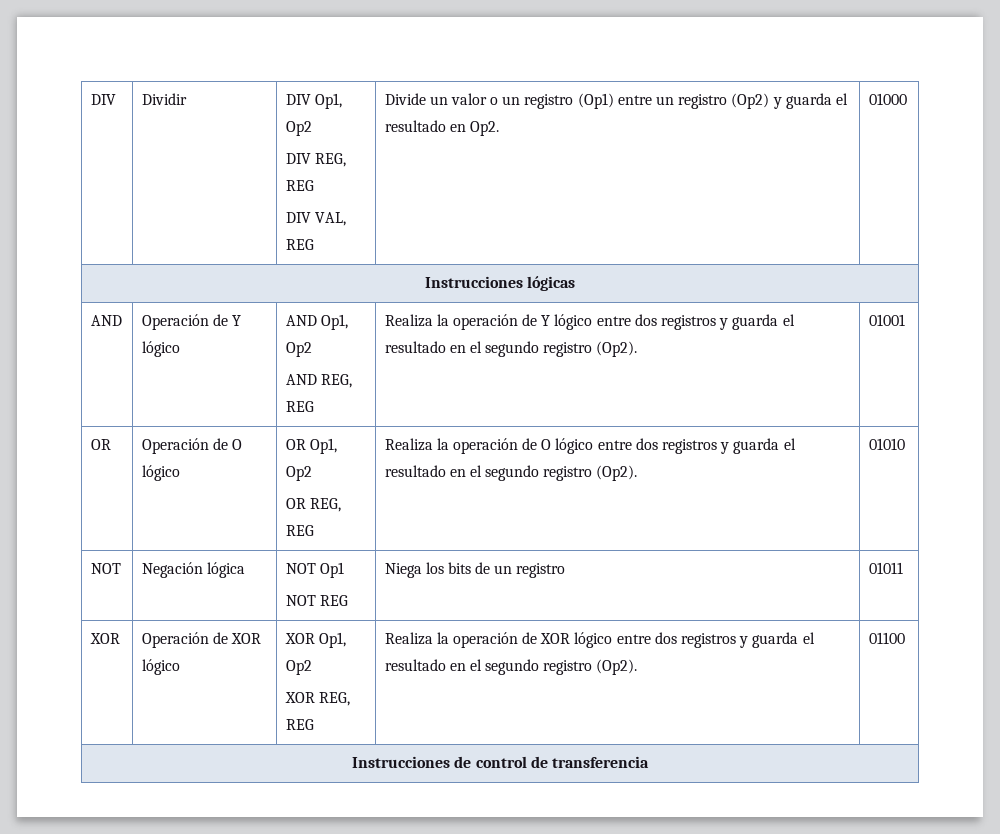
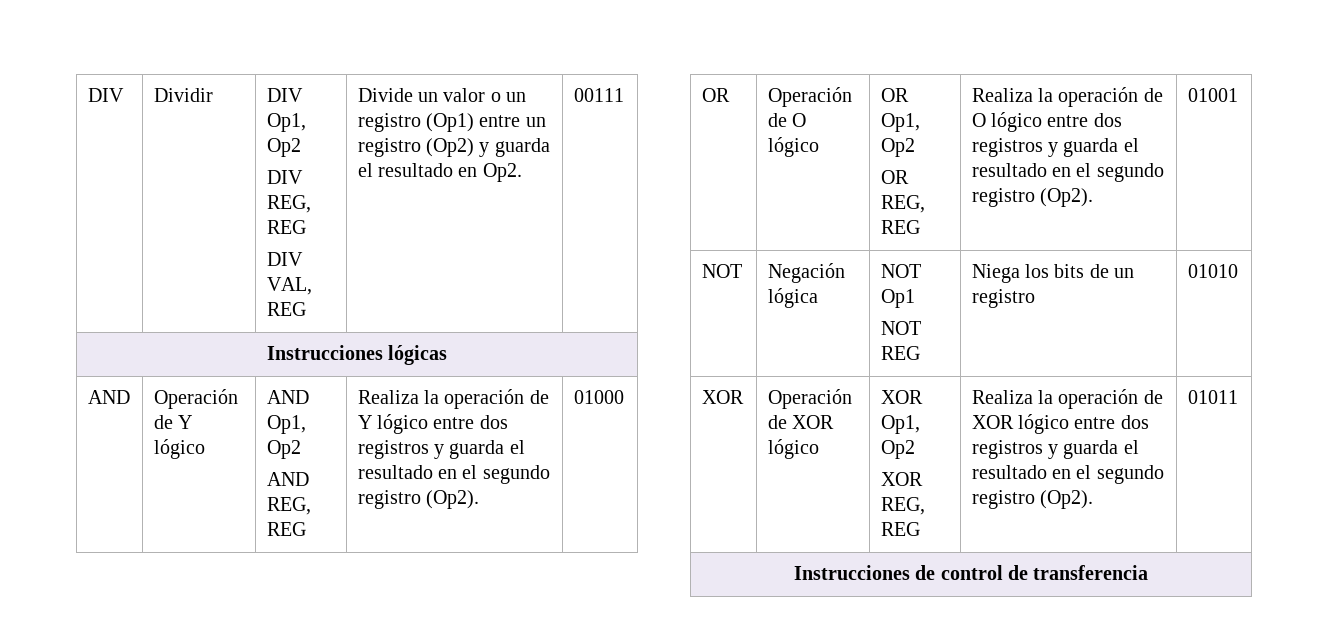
  DIV | Dividir | DIV Op1, Op2
  DIV REG, REG
- DIV VAL, REG | Divide un valor o un registro (Op1) entre un registro (Op2) y guarda el resultado en Op2. | 01000
+ DIV VAL, REG | Divide un valor o un registro (Op1) entre un registro (Op2) y guarda el resultado en Op2. | 00111
  AND | Operación de Y lógico | AND Op1, Op2
- AND REG, REG | Realiza la operación de Y lógico entre dos registros y guarda el resultado en el segundo registro (Op2). | 01001
+ AND REG, REG | Realiza la operación de Y lógico entre dos registros y guarda el resultado en el segundo registro (Op2). | 01000
  OR | Operación de O lógico | OR Op1, Op2
- OR REG, REG | Realiza la operación de O lógico entre dos registros y guarda el resultado en el segundo registro (Op2). | 01010
+ OR REG, REG | Realiza la operación de O lógico entre dos registros y guarda el resultado en el segundo registro (Op2). | 01001
  NOT | Negación lógica | NOT Op1
- NOT REG | Niega los bits de un registro | 01011
+ NOT REG | Niega los bits de un registro | 01010
  XOR | Operación de XOR lógico | XOR Op1, Op2
- XOR REG, REG | Realiza la operación de XOR lógico entre dos registros y guarda el resultado en el segundo registro (Op2). | 01100
+ XOR REG, REG | Realiza la operación de XOR lógico entre dos registros y guarda el resultado en el segundo registro (Op2). | 01011

